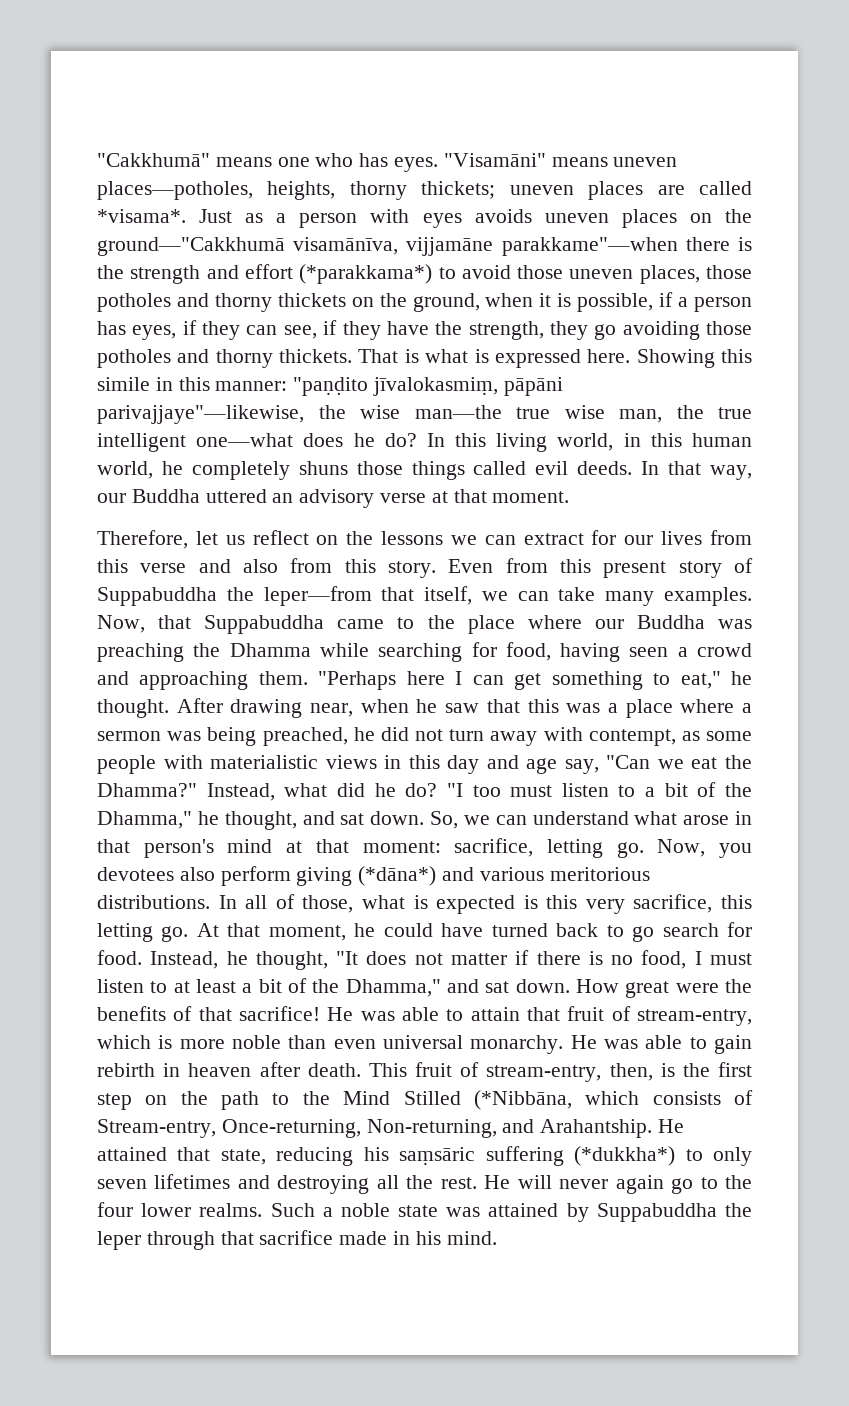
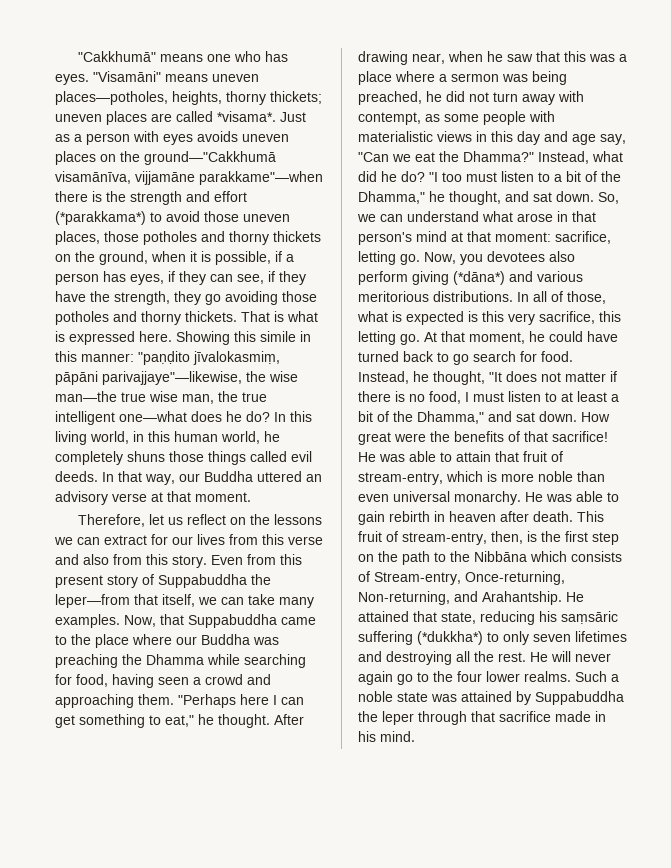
- This fruit of stream-entry, then, is the first step on the path to the Mind Stilled (*Nibbāna, which consists of Stream-entry, Once-returning, Non-returning, and Arahantship.
+ This fruit of stream-entry, then, is the first step on the path to the Nibbāna which consists of Stream-entry, Once-returning, Non-returning, and Arahantship.

